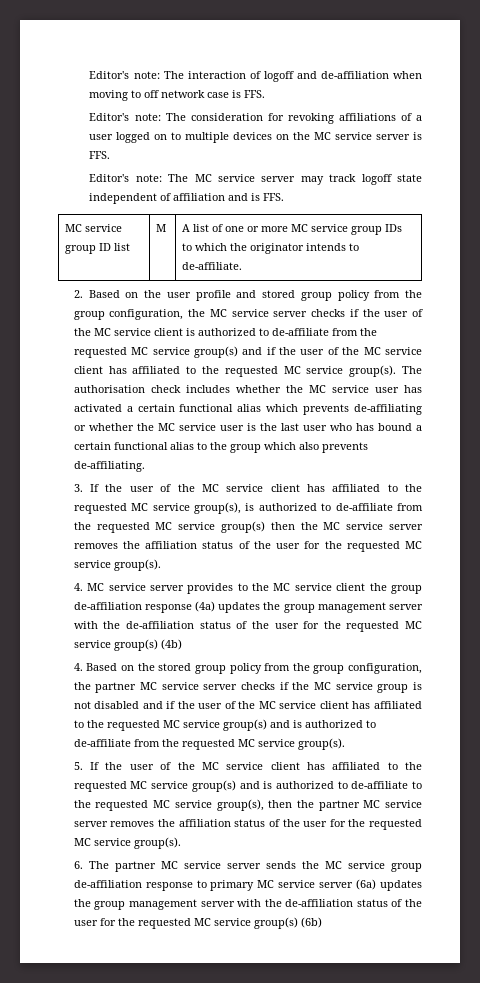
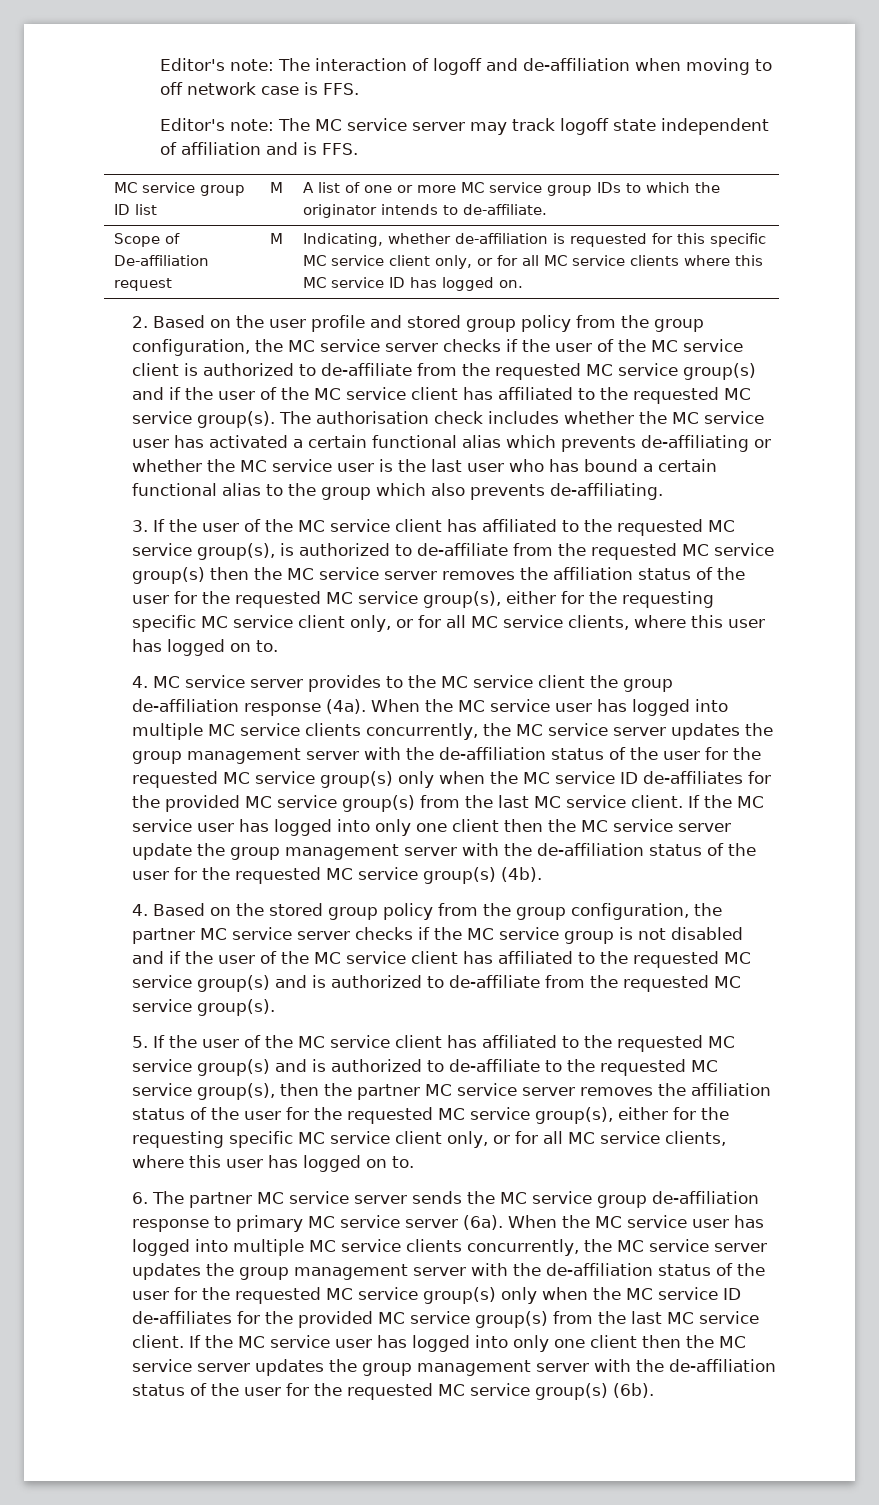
- Editor's note: The consideration for revoking affiliations of a user logged on to multiple devices on the MC service server is FFS.
+ Scope of De-affiliation request | M | Indicating, whether de-affiliation is requested for this specific MC service client only, or for all MC service clients where this MC service ID has logged on.
- 3. If the user of the MC service client has affiliated to the requested MC service group(s), is authorized to de-affiliate from the requested MC service group(s) then the MC service server removes the affiliation status of the user for the requested MC service group(s).
+ 3. If the user of the MC service client has affiliated to the requested MC service group(s), is authorized to de-affiliate from the requested MC service group(s) then the MC service server removes the affiliation status of the user for the requested MC service group(s), either for the requesting specific MC service client only, or for all MC service clients, where this user has logged on to.
- 4. MC service server provides to the MC service client the group de-affiliation response (4a) updates the group management server with the de-affiliation status of the user for the requested MC service group(s) (4b)
+ 4. MC service server provides to the MC service client the group de-affiliation response (4a). When the MC service user has logged into multiple MC service clients concurrently, the MC service server updates the group management server with the de-affiliation status of the user for the requested MC service group(s) only when the MC service ID de-affiliates for the provided MC service group(s) from the last MC service client. If the MC service user has logged into only one client then the MC service server update the group management server with the de-affiliation status of the user for the requested MC service group(s) (4b).
- 5. If the user of the MC service client has affiliated to the requested MC service group(s) and is authorized to de-affiliate to the requested MC service group(s), then the partner MC service server removes the affiliation status of the user for the requested MC service group(s).
+ 5. If the user of the MC service client has affiliated to the requested MC service group(s) and is authorized to de-affiliate to the requested MC service group(s), then the partner MC service server removes the affiliation status of the user for the requested MC service group(s), either for the requesting specific MC service client only, or for all MC service clients, where this user has logged on to.
- 6. The partner MC service server sends the MC service group de-affiliation response to primary MC service server (6a) updates the group management server with the de-affiliation status of the user for the requested MC service group(s) (6b)
+ 6. The partner MC service server sends the MC service group de-affiliation response to primary MC service server (6a). When the MC service user has logged into multiple MC service clients concurrently, the MC service server updates the group management server with the de-affiliation status of the user for the requested MC service group(s) only when the MC service ID de-affiliates for the provided MC service group(s) from the last MC service client. If the MC service user has logged into only one client then the MC service server updates the group management server with the de-affiliation status of the user for the requested MC service group(s) (6b).

